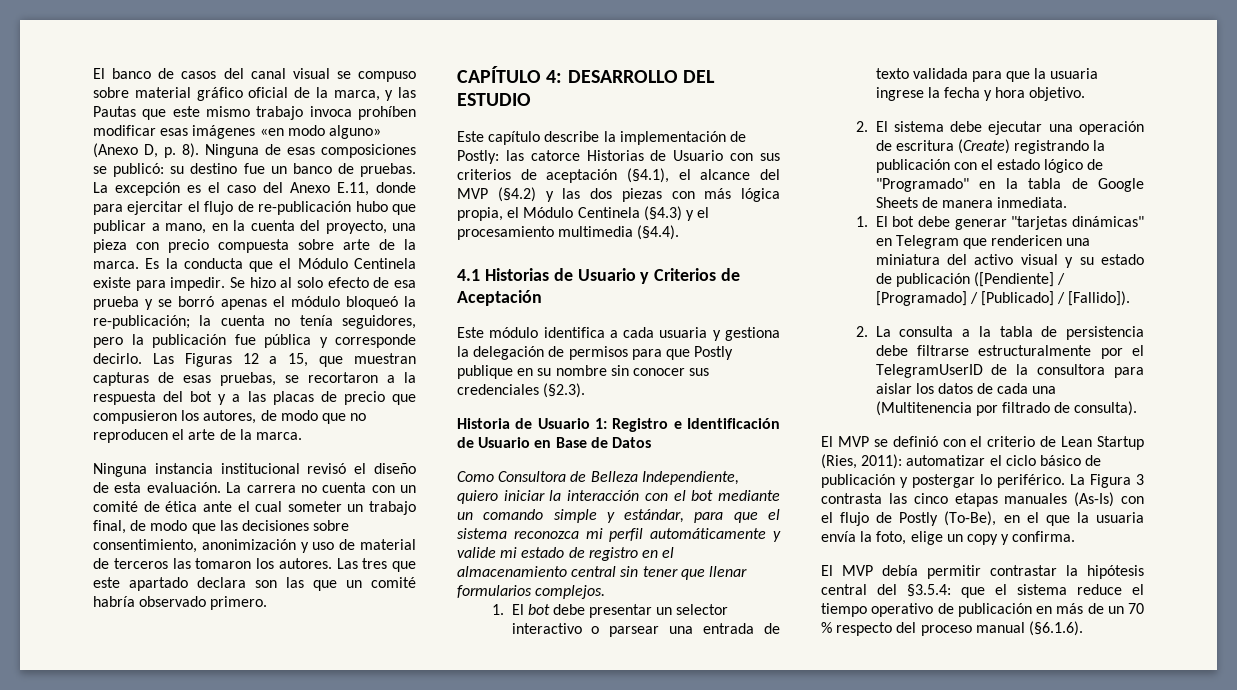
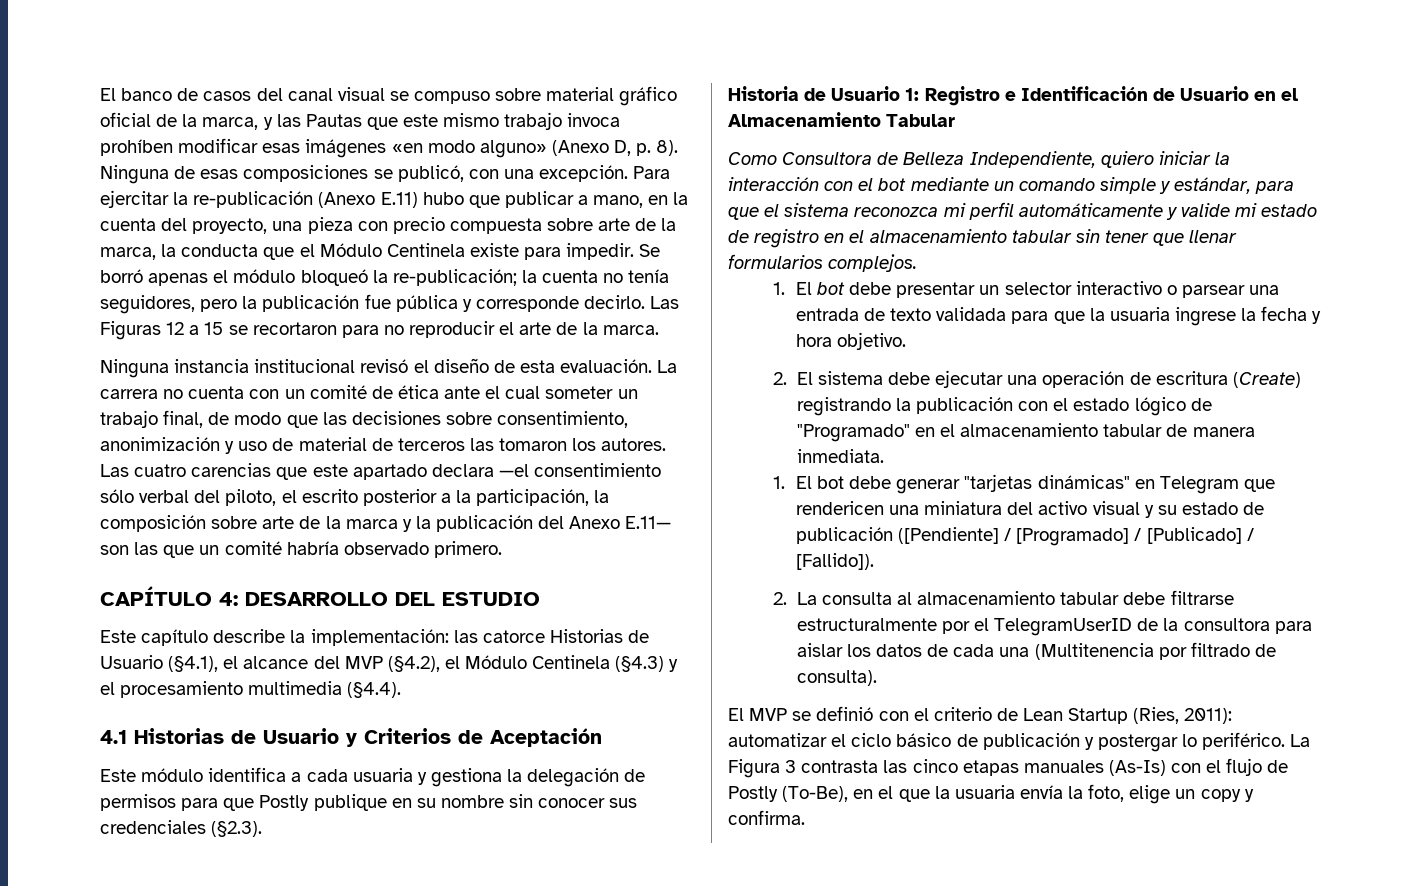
- Ninguna de esas composiciones se publicó: su destino fue un banco de pruebas. La excepción es el caso del Anexo E.11, donde para ejercitar el flujo de re-publicación hubo que publicar a mano, en la cuenta del proyecto, una pieza con precio compuesta sobre arte de la marca. Es la conducta que el Módulo Centinela existe para impedir.
+ Ninguna de esas composiciones se publicó, con una excepción. Para ejercitar la re-publicación (Anexo E.11) hubo que publicar a mano, en la cuenta del proyecto, una pieza con precio compuesta sobre arte de la marca, la conducta que el Módulo Centinela existe para impedir.
- Se hizo al solo efecto de esa prueba y se borró apenas el módulo bloqueó la re-publicación; la cuenta no tenía seguidores, pero la publicación fue pública y corresponde decirlo.
+ Se borró apenas el módulo bloqueó la re-publicación; la cuenta no tenía seguidores, pero la publicación fue pública y corresponde decirlo.
- Las Figuras 12 a 15, que muestran capturas de esas pruebas, se recortaron a la respuesta del bot y a las placas de precio que compusieron los autores, de modo que no reproducen el arte de la marca.
+ Las Figuras 12 a 15 se recortaron para no reproducir el arte de la marca.
- Las tres que este apartado declara son las que un comité habría observado primero.
+ Las cuatro carencias que este apartado declara —el consentimiento sólo verbal del piloto, el escrito posterior a la participación, la composición sobre arte de la marca y la publicación del Anexo E.11— son las que un comité habría observado primero.
- Este capítulo describe la implementación de Postly: las catorce Historias de Usuario con sus criterios de aceptación (§4.1), el alcance del MVP (§4.2) y las dos piezas con más lógica propia, el Módulo Centinela (§4.3) y el procesamiento multimedia (§4.4).
+ Este capítulo describe la implementación: las catorce Historias de Usuario (§4.1), el alcance del MVP (§4.2), el Módulo Centinela (§4.3) y el procesamiento multimedia (§4.4).
- Historia de Usuario 1: Registro e Identificación de Usuario en Base de Datos
+ Historia de Usuario 1: Registro e Identificación de Usuario en el Almacenamiento Tabular
- Como Consultora de Belleza Independiente, quiero iniciar la interacción con el bot mediante un comando simple y estándar, para que el sistema reconozca mi perfil automáticamente y valide mi estado de registro en el almacenamiento central sin tener que llenar formularios complejos.
+ Como Consultora de Belleza Independiente, quiero iniciar la interacción con el bot mediante un comando simple y estándar, para que el sistema reconozca mi perfil automáticamente y valide mi estado de registro en el almacenamiento tabular sin tener que llenar formularios complejos.
- 2. El sistema debe ejecutar una operación de escritura (Create) registrando la publicación con el estado lógico de "Programado" en la tabla de Google Sheets de manera inmediata.
+ 2. El sistema debe ejecutar una operación de escritura (Create) registrando la publicación con el estado lógico de "Programado" en el almacenamiento tabular de manera inmediata.
- 2. La consulta a la tabla de persistencia debe filtrarse estructuralmente por el TelegramUserID de la consultora para aislar los datos de cada una (Multitenencia por filtrado de consulta).
+ 2. La consulta al almacenamiento tabular debe filtrarse estructuralmente por el TelegramUserID de la consultora para aislar los datos de cada una (Multitenencia por filtrado de consulta).
- El MVP debía permitir contrastar la hipótesis central del §3.5.4: que el sistema reduce el tiempo operativo de publicación en más de un 70 % respecto del proceso manual (§6.1.6).

